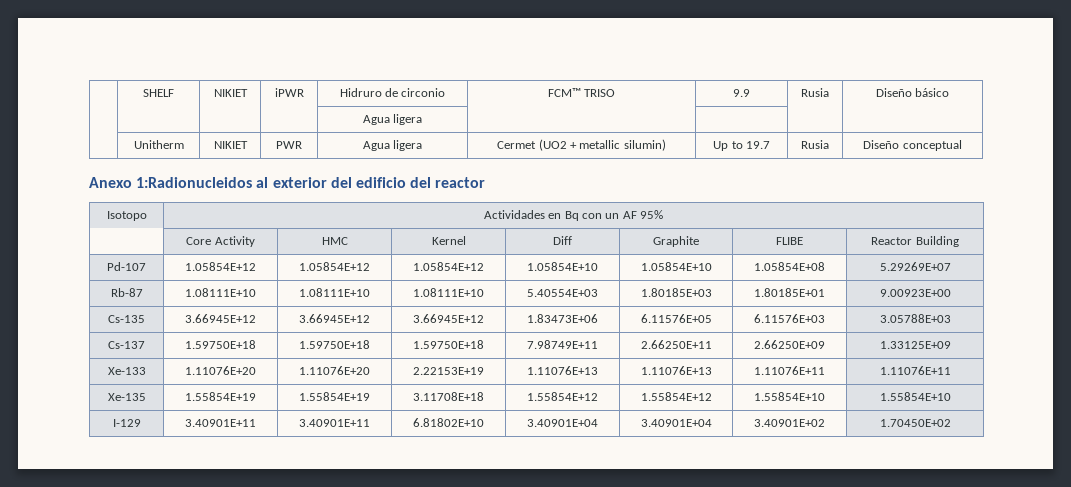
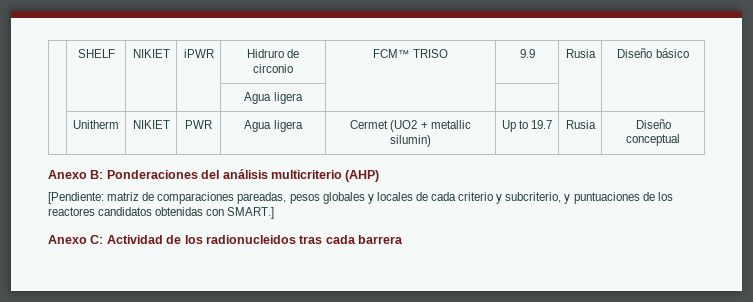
- Anexo 1:Radionucleidos al exterior del edificio del reactor
- Isotopo | Actividades en Bq con un AF 95%
- | Core Activity | HMC | Kernel | Diff | Graphite | FLIBE | Reactor Building
- Pd-107 | 1.05854E+12 | 1.05854E+12 | 1.05854E+12 | 1.05854E+10 | 1.05854E+10 | 1.05854E+08 | 5.29269E+07
- Rb-87 | 1.08111E+10 | 1.08111E+10 | 1.08111E+10 | 5.40554E+03 | 1.80185E+03 | 1.80185E+01 | 9.00923E+00
- Cs-135 | 3.66945E+12 | 3.66945E+12 | 3.66945E+12 | 1.83473E+06 | 6.11576E+05 | 6.11576E+03 | 3.05788E+03
- Cs-137 | 1.59750E+18 | 1.59750E+18 | 1.59750E+18 | 7.98749E+11 | 2.66250E+11 | 2.66250E+09 | 1.33125E+09
- Xe-133 | 1.11076E+20 | 1.11076E+20 | 2.22153E+19 | 1.11076E+13 | 1.11076E+13 | 1.11076E+11 | 1.11076E+11
- Xe-135 | 1.55854E+19 | 1.55854E+19 | 3.11708E+18 | 1.55854E+12 | 1.55854E+12 | 1.55854E+10 | 1.55854E+10
- I-129 | 3.40901E+11 | 3.40901E+11 | 6.81802E+10 | 3.40901E+04 | 3.40901E+04 | 3.40901E+02 | 1.70450E+02
+ Anexo B: Ponderaciones del análisis multicriterio (AHP)
+ [Pendiente: matriz de comparaciones pareadas, pesos globales y locales de cada criterio y subcriterio, y puntuaciones de los reactores candidatos obtenidas con SMART.]
+ Anexo C: Actividad de los radionucleidos tras cada barrera

